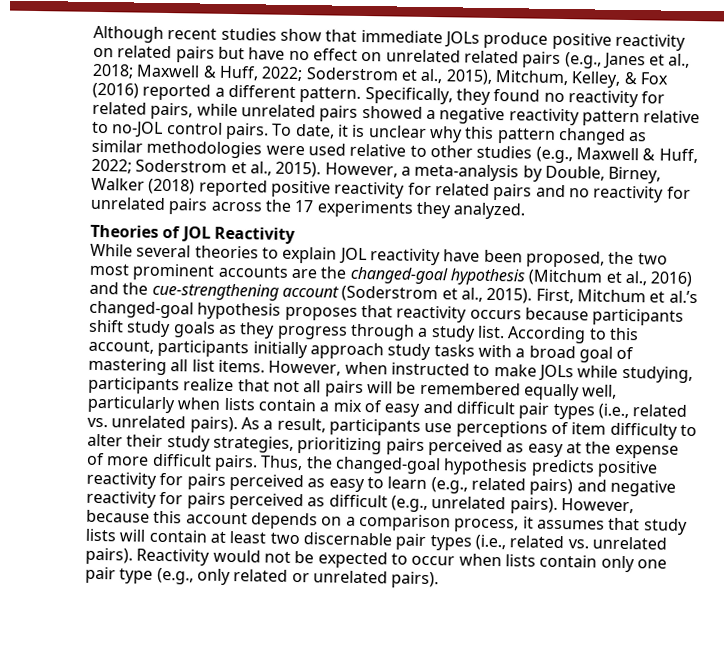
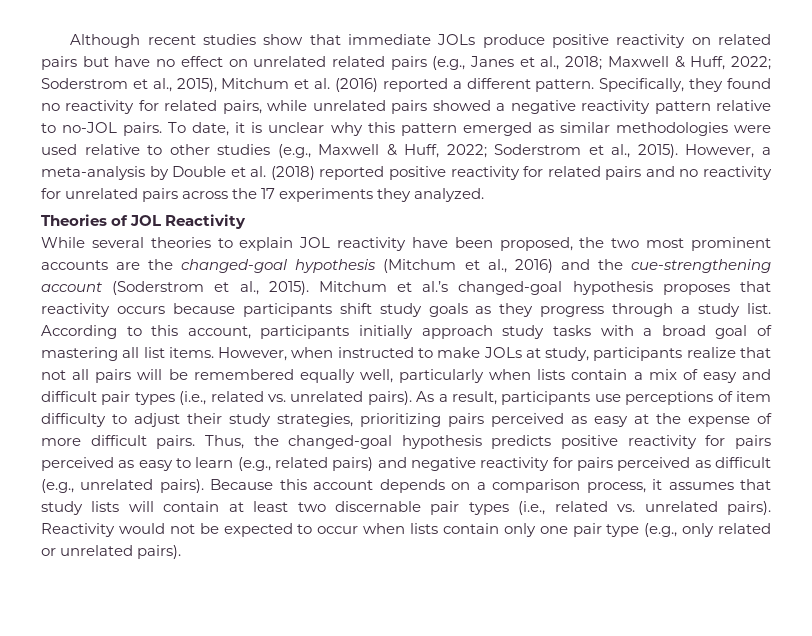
- Although recent studies show that immediate JOLs produce positive reactivity on related pairs but have no effect on unrelated related pairs (e.g., Janes et al., 2018; Maxwell & Huff, 2022; Soderstrom et al., 2015), Mitchum, Kelley, & Fox (2016) reported a different pattern.
+ Although recent studies show that immediate JOLs produce positive reactivity on related pairs but have no effect on unrelated related pairs (e.g., Janes et al., 2018; Maxwell & Huff, 2022; Soderstrom et al., 2015), Mitchum et al. (2016) reported a different pattern.
- Specifically, they found no reactivity for related pairs, while unrelated pairs showed a negative reactivity pattern relative to no-JOL control pairs.
+ Specifically, they found no reactivity for related pairs, while unrelated pairs showed a negative reactivity pattern relative to no-JOL pairs.
- To date, it is unclear why this pattern changed as similar methodologies were used relative to other studies (e.g., Maxwell & Huff, 2022; Soderstrom et al., 2015).
+ To date, it is unclear why this pattern emerged as similar methodologies were used relative to other studies (e.g., Maxwell & Huff, 2022; Soderstrom et al., 2015).
- However, a meta-analysis by Double, Birney, Walker (2018) reported positive reactivity for related pairs and no reactivity for unrelated pairs across the 17 experiments they analyzed.
+ However, a meta-analysis by Double et al. (2018) reported positive reactivity for related pairs and no reactivity for unrelated pairs across the 17 experiments they analyzed.
- First, Mitchum et al.’s changed-goal hypothesis proposes that reactivity occurs because participants shift study goals as they progress through a study list.
+ Mitchum et al.’s changed-goal hypothesis proposes that reactivity occurs because participants shift study goals as they progress through a study list.
- However, when instructed to make JOLs while studying, participants realize that not all pairs will be remembered equally well, particularly when lists contain a mix of easy and difficult pair types (i.e., related vs. unrelated pairs).
+ However, when instructed to make JOLs at study, participants realize that not all pairs will be remembered equally well, particularly when lists contain a mix of easy and difficult pair types (i.e., related vs. unrelated pairs).
- As a result, participants use perceptions of item difficulty to alter their study strategies, prioritizing pairs perceived as easy at the expense of more difficult pairs.
+ As a result, participants use perceptions of item difficulty to adjust their study strategies, prioritizing pairs perceived as easy at the expense of more difficult pairs.
- However, because this account depends on a comparison process, it assumes that study lists will contain at least two discernable pair types (i.e., related vs. unrelated pairs).
+ Because this account depends on a comparison process, it assumes that study lists will contain at least two discernable pair types (i.e., related vs. unrelated pairs).

